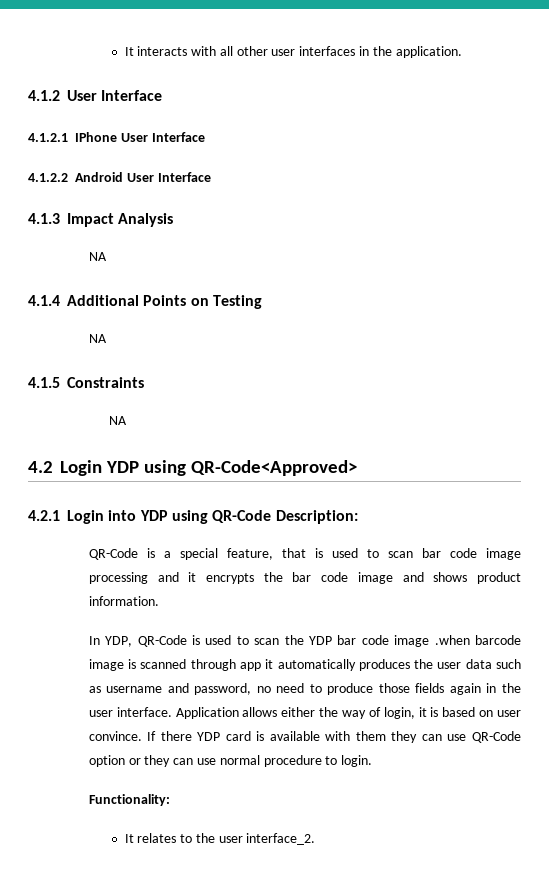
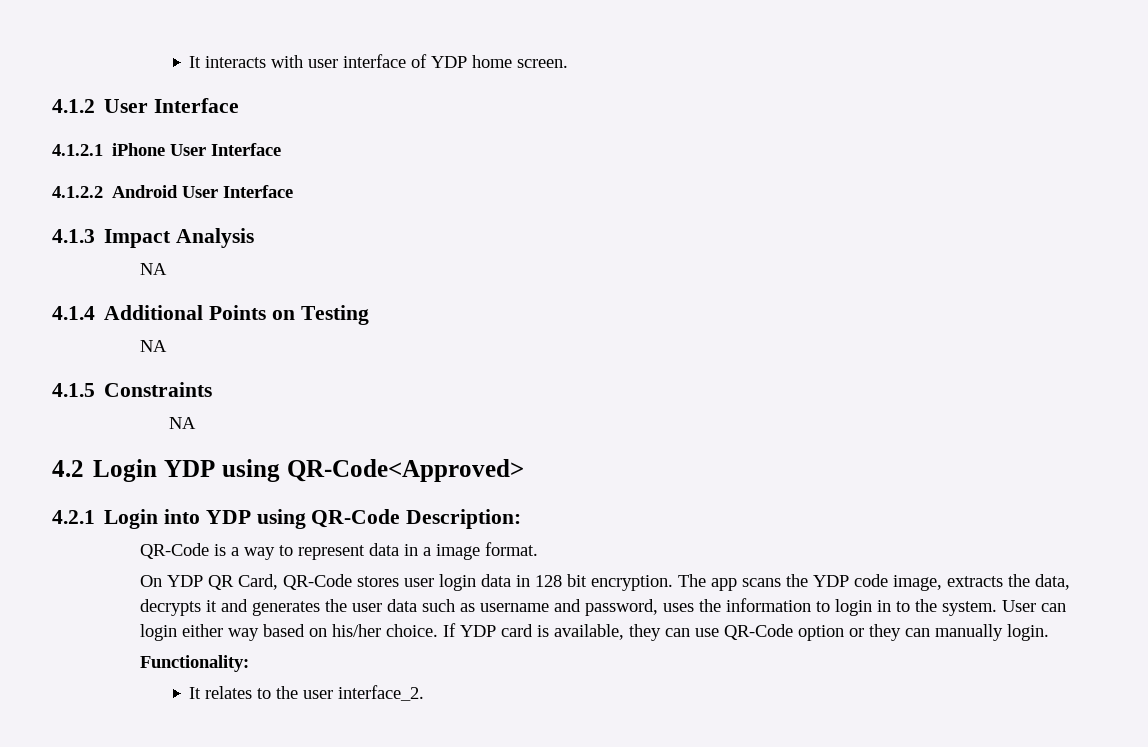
- It interacts with all other user interfaces in the application.
+ It interacts with user interface of YDP home screen.
- 4.1.2.1 IPhone User Interface
+ 4.1.2.1 iPhone User Interface
- QR-Code is a special feature, that is used to scan bar code image processing and it encrypts the bar code image and shows product information.
- In YDP, QR-Code is used to scan the YDP bar code image .when barcode image is scanned through app it automatically produces the user data such as username and password, no need to produce those fields again in the user interface. Application allows either the way of login, it is based on user convince. If there YDP card is available with them they can use QR-Code option or they can use normal procedure to login.
+ QR-Code is a way to represent data in a image format.
+ On YDP QR Card, QR-Code stores user login data in 128 bit encryption. The app scans the YDP code image, extracts the data, decrypts it and generates the user data such as username and password, uses the information to login in to the system. User can login either way based on his/her choice. If YDP card is available, they can use QR-Code option or they can manually login.

